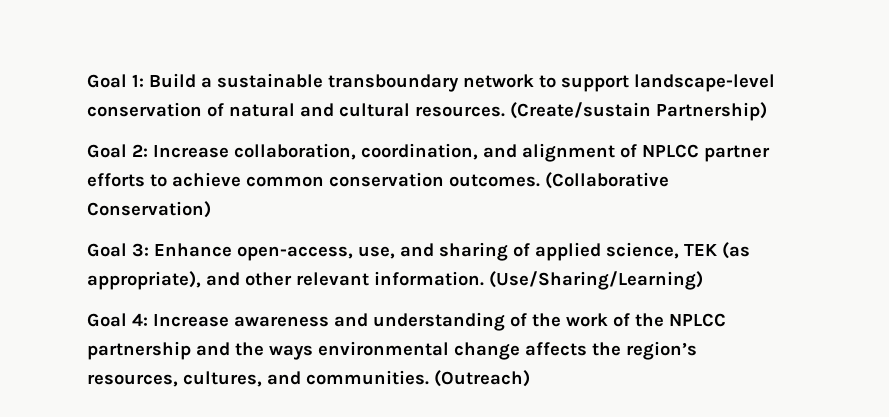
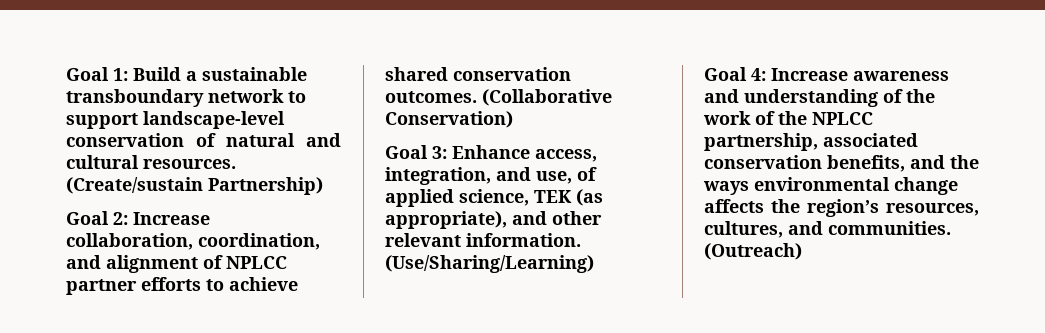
- Goal 2: Increase collaboration, coordination, and alignment of NPLCC partner efforts to achieve common conservation outcomes.
+ Goal 2: Increase collaboration, coordination, and alignment of NPLCC partner efforts to achieve shared conservation outcomes.
- Goal 3: Enhance open-access, use, and sharing of applied science, TEK (as appropriate), and other relevant information.
+ Goal 3: Enhance access, integration, and use, of applied science, TEK (as appropriate), and other relevant information.
- Goal 4: Increase awareness and understanding of the work of the NPLCC partnership and the ways environmental change affects the region’s resources, cultures, and communities.
+ Goal 4: Increase awareness and understanding of the work of the NPLCC partnership, associated conservation benefits, and the ways environmental change affects the region’s resources, cultures, and communities.

